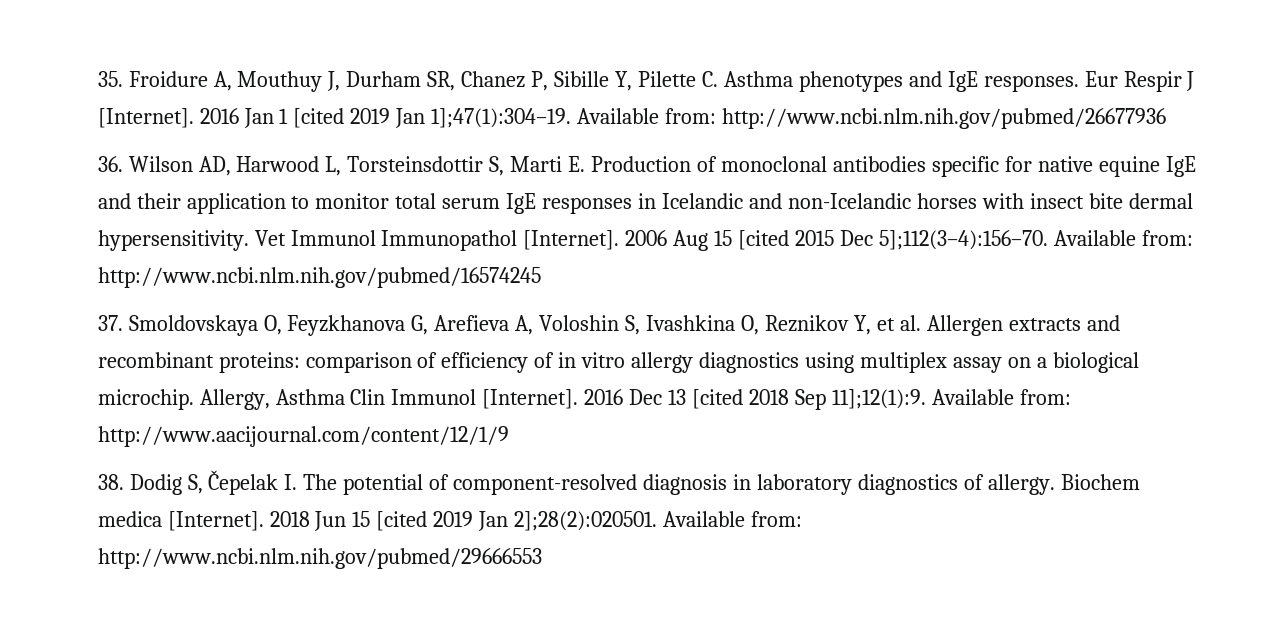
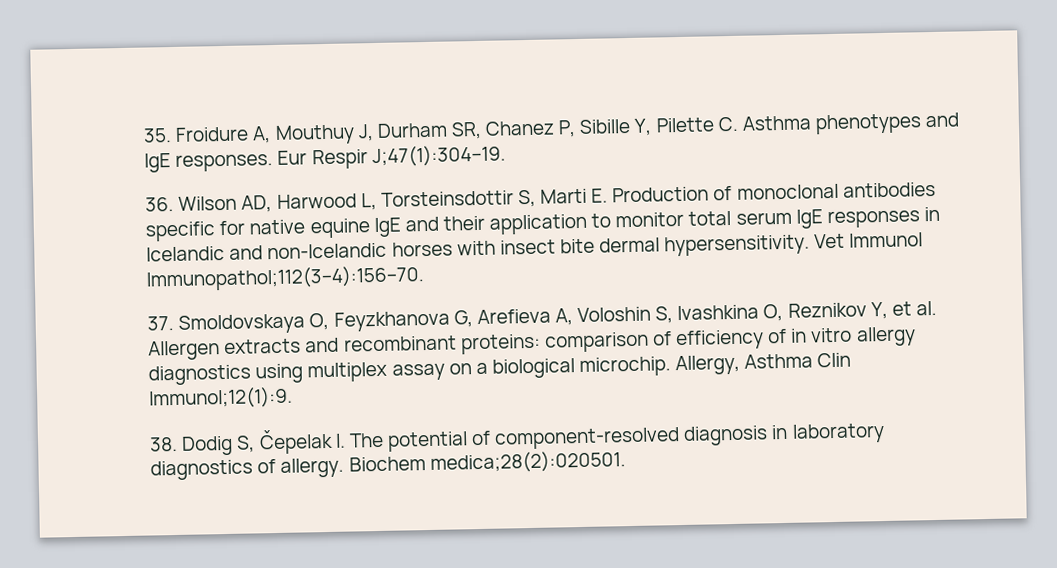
- Eur Respir J [Internet]. 2016 Jan 1 [cited 2019 Jan 1];47(1):304–19. Available from: http://www.ncbi.nlm.nih.gov/pubmed/26677936
+ Eur Respir J;47(1):304–19.
- Vet Immunol Immunopathol [Internet]. 2006 Aug 15 [cited 2015 Dec 5];112(3–4):156–70. Available from: http://www.ncbi.nlm.nih.gov/pubmed/16574245
+ Vet Immunol Immunopathol;112(3–4):156–70.
- Allergy, Asthma Clin Immunol [Internet]. 2016 Dec 13 [cited 2018 Sep 11];12(1):9. Available from: http://www.aacijournal.com/content/12/1/9
+ Allergy, Asthma Clin Immunol;12(1):9.
- Biochem medica [Internet]. 2018 Jun 15 [cited 2019 Jan 2];28(2):020501. Available from: http://www.ncbi.nlm.nih.gov/pubmed/29666553
+ Biochem medica;28(2):020501.

